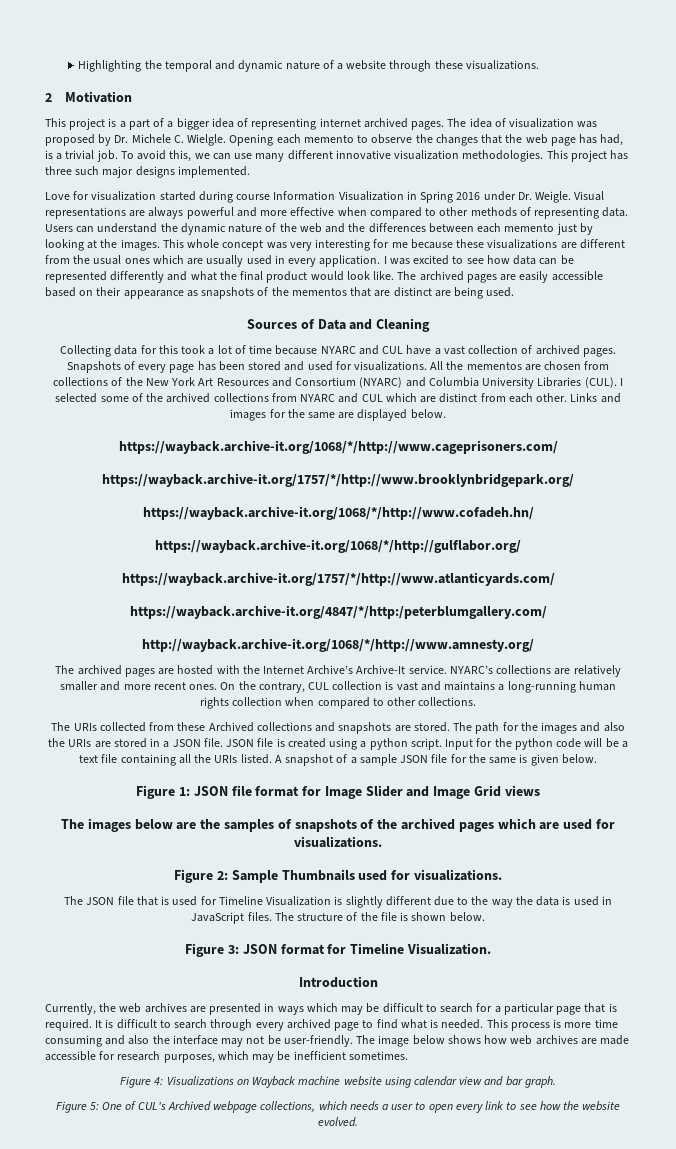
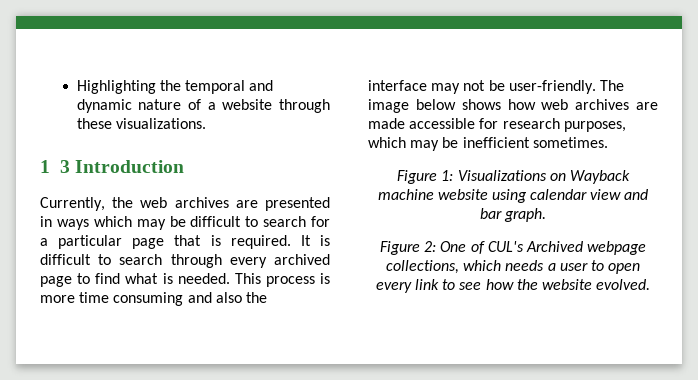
- 2 Motivation
- This project is a part of a bigger idea of representing internet archived pages. The idea of visualization was proposed by Dr. Michele C. Wielgle. Opening each memento to observe the changes that the web page has had, is a trivial job. To avoid this, we can use many different innovative visualization methodologies. This project has three such major designs implemented.
- Love for visualization started during course Information Visualization in Spring 2016 under Dr. Weigle. Visual representations are always powerful and more effective when compared to other methods of representing data. Users can understand the dynamic nature of the web and the differences between each memento just by looking at the images. This whole concept was very interesting for me because these visualizations are different from the usual ones which are usually used in every application. I was excited to see how data can be represented differently and what the final product would look like. The archived pages are easily accessible based on their appearance as snapshots of the mementos that are distinct are being used.
- Sources of Data and Cleaning
- Collecting data for this took a lot of time because NYARC and CUL have a vast collection of archived pages. Snapshots of every page has been stored and used for visualizations. All the mementos are chosen from collections of the New York Art Resources and Consortium (NYARC) and Columbia University Libraries (CUL). I selected some of the archived collections from NYARC and CUL which are distinct from each other. Links and images for the same are displayed below.
- https://wayback.archive-it.org/1068/*/http://www.cageprisoners.com/
- https://wayback.archive-it.org/1757/*/http://www.brooklynbridgepark.org/
- https://wayback.archive-it.org/1068/*/http://www.cofadeh.hn/
- https://wayback.archive-it.org/1068/*/http://gulflabor.org/
- https://wayback.archive-it.org/1757/*/http://www.atlanticyards.com/
- https://wayback.archive-it.org/4847/*/http:/peterblumgallery.com/
- http://wayback.archive-it.org/1068/*/http://www.amnesty.org/
- The archived pages are hosted with the Internet Archive’s Archive-It service. NYARC’s collections are relatively smaller and more recent ones. On the contrary, CUL collection is vast and maintains a long-running human rights collection when compared to other collections.
- The URIs collected from these Archived collections and snapshots are stored. The path for the images and also the URIs are stored in a JSON file. JSON file is created using a python script. Input for the python code will be a text file containing all the URIs listed. A snapshot of a sample JSON file for the same is given below.
- Figure 1: JSON file format for Image Slider and Image Grid views
- The images below are the samples of snapshots of the archived pages which are used for visualizations.
- Figure 2: Sample Thumbnails used for visualizations.
- The JSON file that is used for Timeline Visualization is slightly different due to the way the data is used in JavaScript files. The structure of the file is shown below.
- Figure 3: JSON format for Timeline Visualization.
- Introduction
+ 1 3 Introduction
- Figure 4: Visualizations on Wayback machine website using calendar view and bar graph.
+ Figure 1: Visualizations on Wayback machine website using calendar view and bar graph.
- Figure 5: One of CUL's Archived webpage collections, which needs a user to open every link to see how the website evolved.
+ Figure 2: One of CUL's Archived webpage collections, which needs a user to open every link to see how the website evolved.

